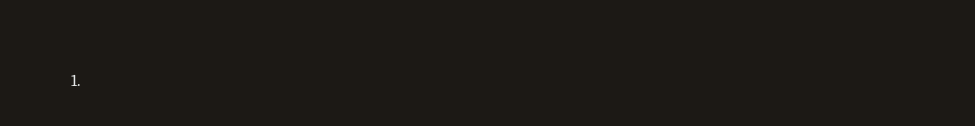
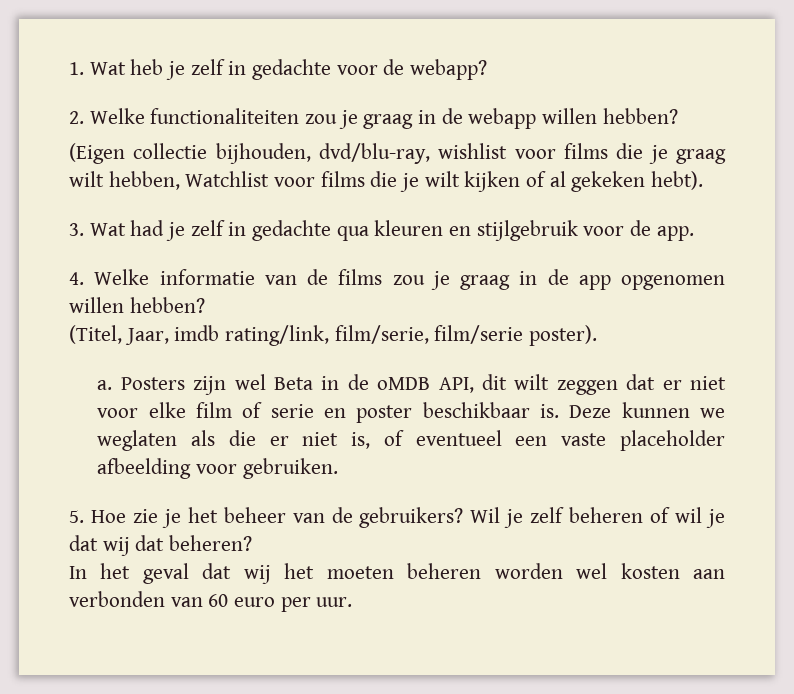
- 1.
+ 1. Wat heb je zelf in gedachte voor de webapp?
+ 2. Welke functionaliteiten zou je graag in de webapp willen hebben?
+ (Eigen collectie bijhouden, dvd/blu-ray, wishlist voor films die je graag wilt hebben, Watchlist voor films die je wilt kijken of al gekeken hebt).
+ 3. Wat had je zelf in gedachte qua kleuren en stijlgebruik voor de app.
+ 4. Welke informatie van de films zou je graag in de app opgenomen willen hebben?
+ (Titel, Jaar, imdb rating/link, film/serie, film/serie poster).
+ a. Posters zijn wel Beta in de oMDB API, dit wilt zeggen dat er niet voor elke film of serie en poster beschikbaar is. Deze kunnen we weglaten als die er niet is, of eventueel een vaste placeholder afbeelding voor gebruiken.
+ 5. Hoe zie je het beheer van de gebruikers? Wil je zelf beheren of wil je dat wij dat beheren?
+ In het geval dat wij het moeten beheren worden wel kosten aan verbonden van 60 euro per uur.

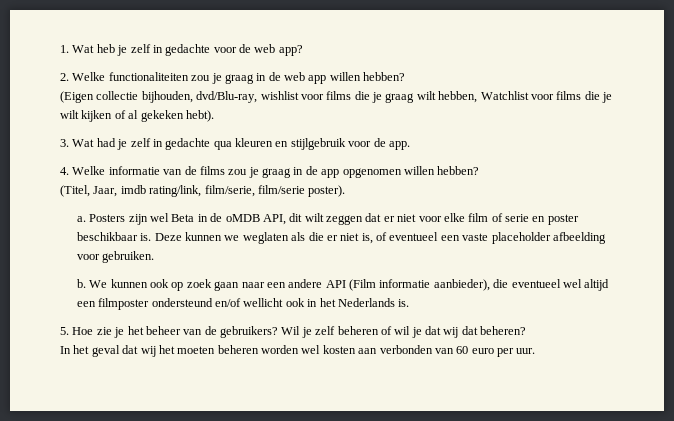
- 1. Wat heb je zelf in gedachte voor de webapp?
+ 1. Wat heb je zelf in gedachte voor de web app?
- 2. Welke functionaliteiten zou je graag in de webapp willen hebben?
+ 2. Welke functionaliteiten zou je graag in de web app willen hebben?
- (Eigen collectie bijhouden, dvd/blu-ray, wishlist voor films die je graag wilt hebben, Watchlist voor films die je wilt kijken of al gekeken hebt).
+ (Eigen collectie bijhouden, dvd/Blu-ray, wishlist voor films die je graag wilt hebben, Watchlist voor films die je wilt kijken of al gekeken hebt).
+ b. We kunnen ook op zoek gaan naar een andere API (Film informatie aanbieder), die eventueel wel altijd een filmposter ondersteund en/of wellicht ook in het Nederlands is.

